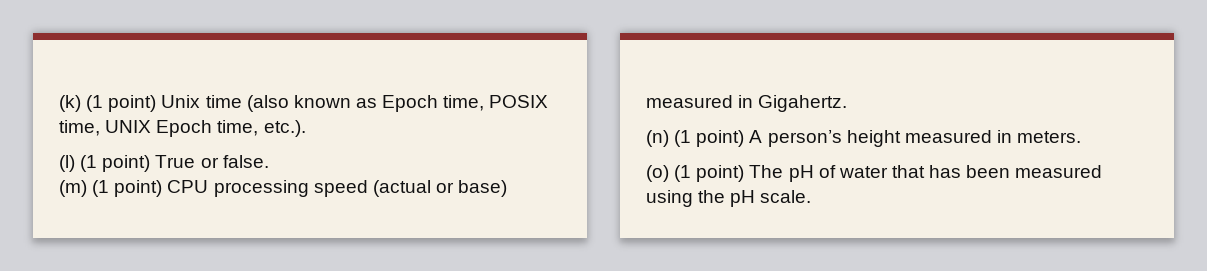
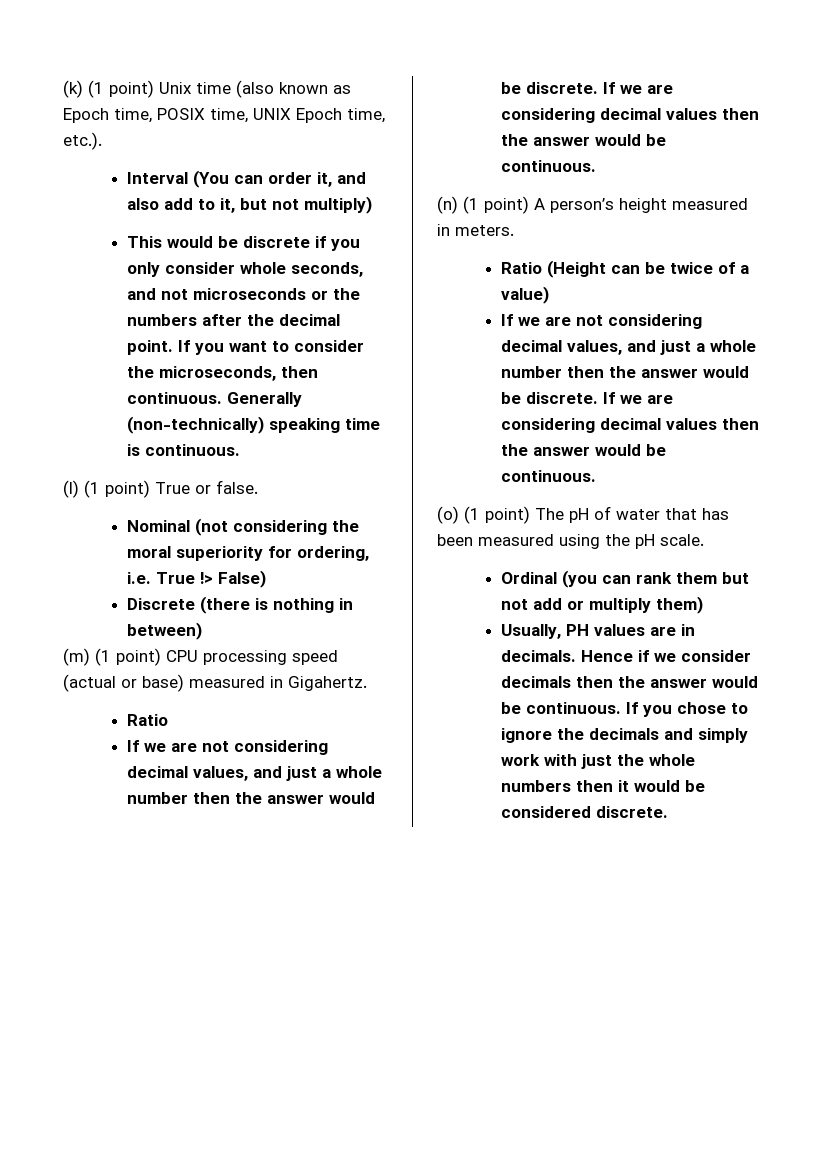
+ Interval (You can order it, and also add to it, but not multiply)
+ This would be discrete if you only consider whole seconds, and not microseconds or the numbers after the decimal point. If you want to consider the microseconds, then continuous. Generally (non-technically) speaking time is continuous.
+ Nominal (not considering the moral superiority for ordering, i.e. True !> False)
+ Discrete (there is nothing in between)
  (m) (1 point) CPU processing speed (actual or base) measured in Gigahertz.
+ Ratio
+ If we are not considering decimal values, and just a whole number then the answer would be discrete. If we are considering decimal values then the answer would be continuous.
+ Ratio (Height can be twice of a value)
+ If we are not considering decimal values, and just a whole number then the answer would be discrete. If we are considering decimal values then the answer would be continuous.
+ Ordinal (you can rank them but not add or multiply them)
+ Usually, PH values are in decimals. Hence if we consider decimals then the answer would be continuous. If you chose to ignore the decimals and simply work with just the whole numbers then it would be considered discrete.

